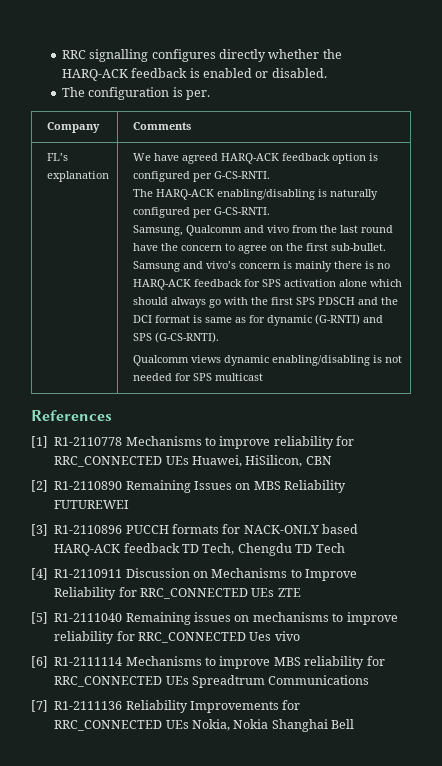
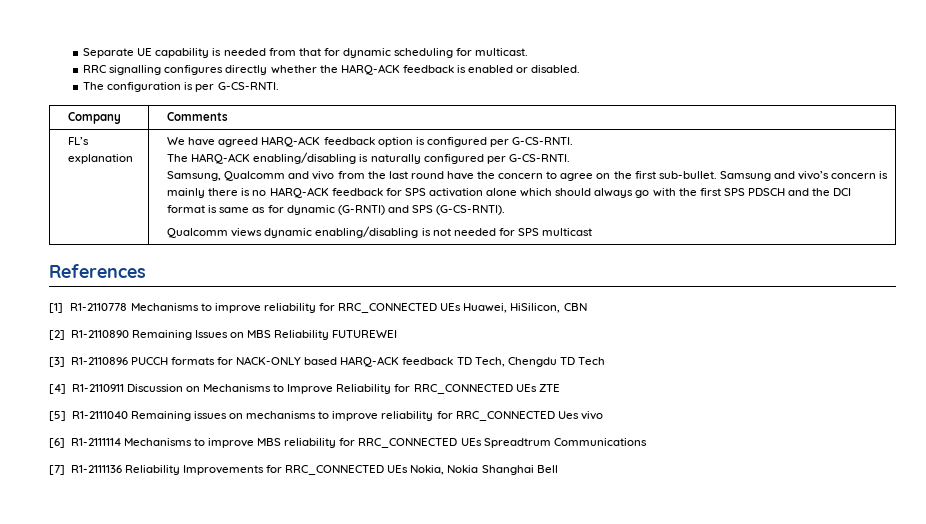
+ Separate UE capability is needed from that for dynamic scheduling for multicast.
- The configuration is per.
+ The configuration is per G-CS-RNTI.

